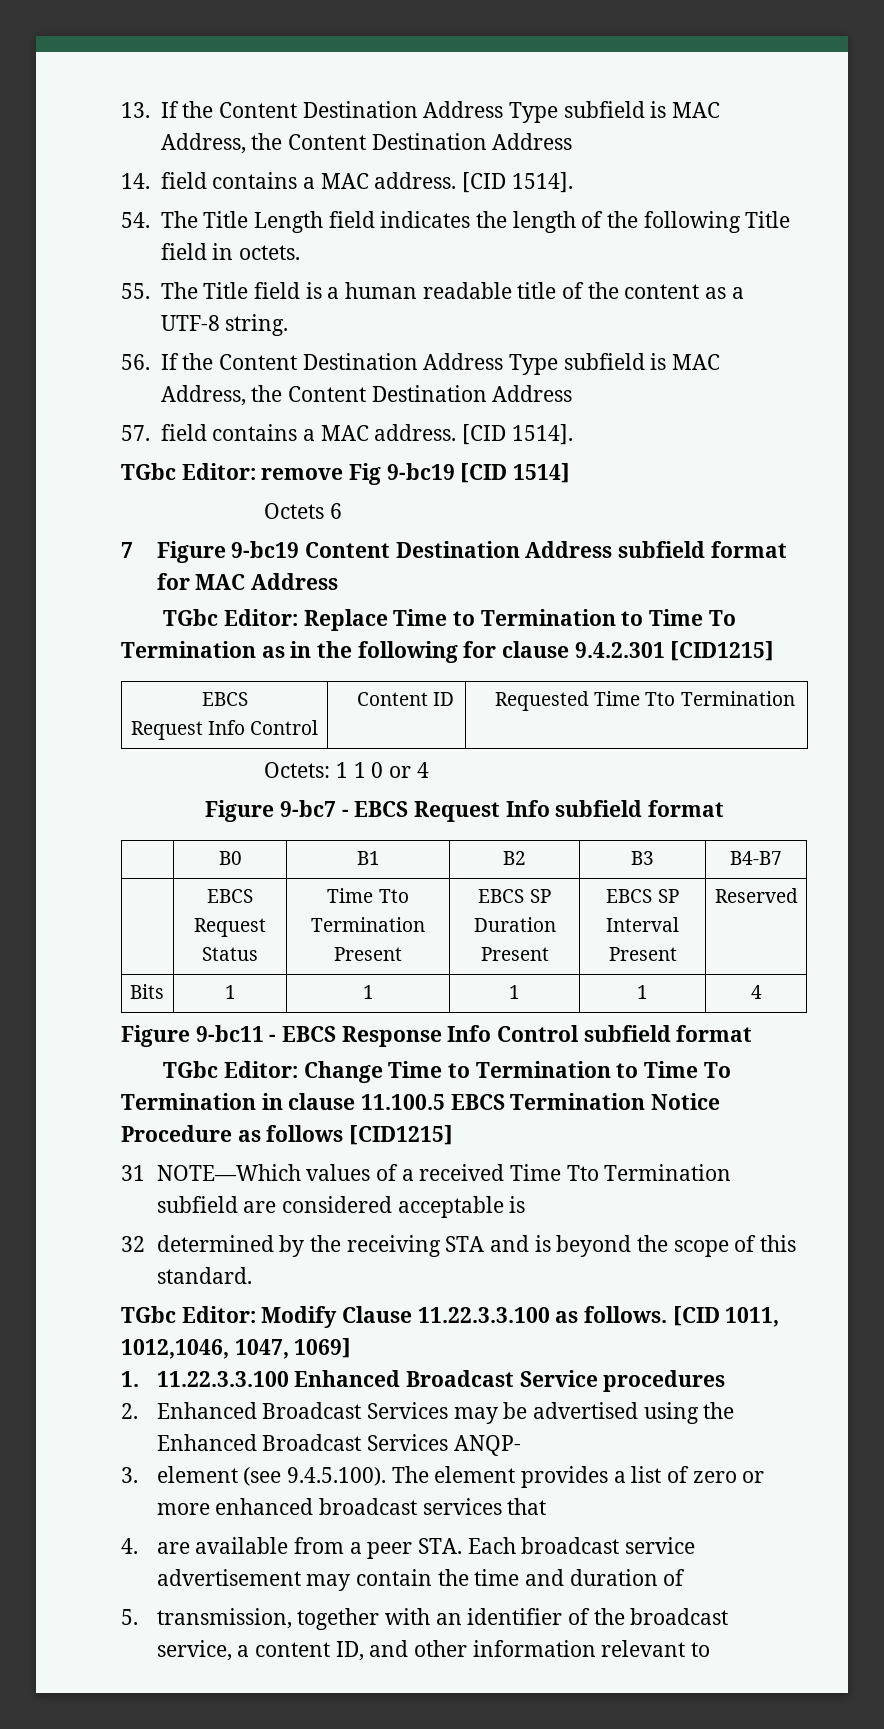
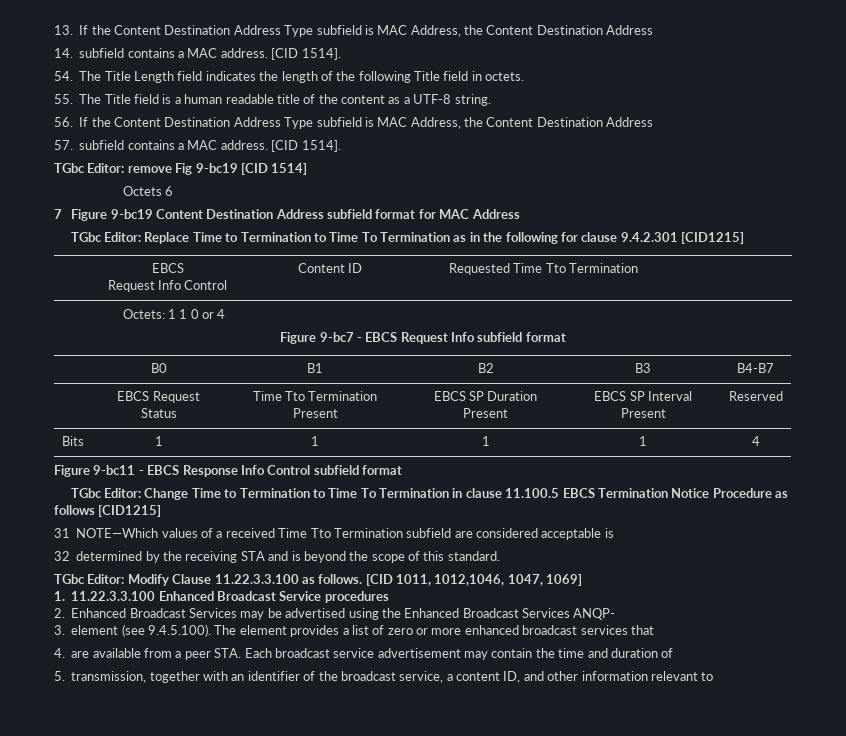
- 14. field contains a MAC address.
+ 14. subfield contains a MAC address.
- 57. field contains a MAC address.
+ 57. subfield contains a MAC address.

